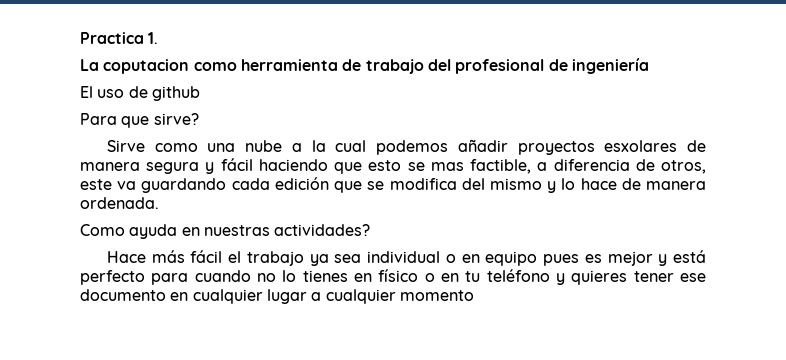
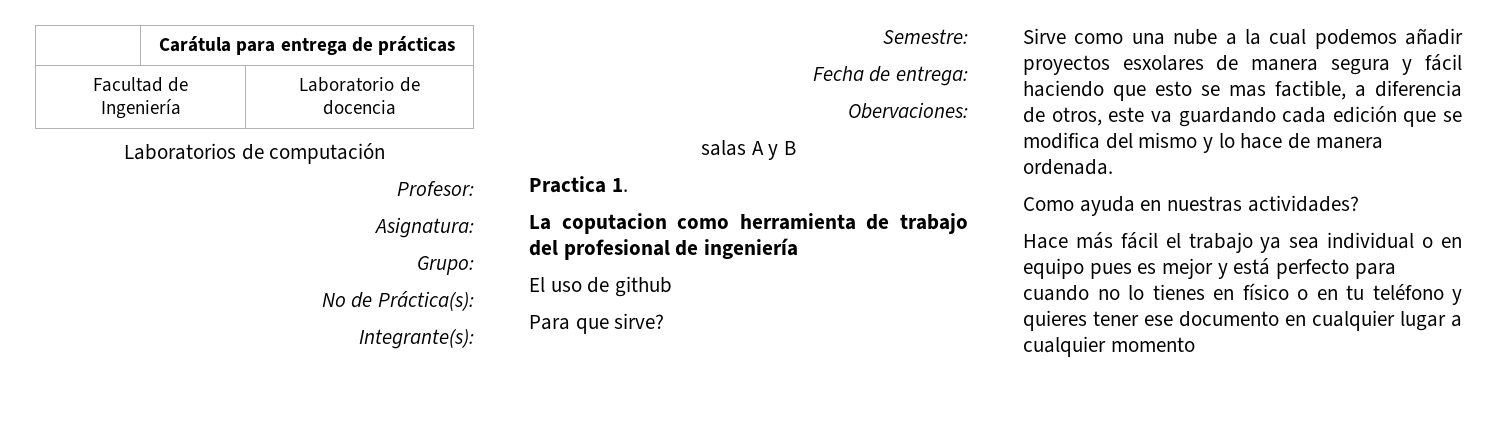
+ | Carátula para entrega de prácticas
+ Facultad de Ingeniería | Laboratorio de docencia
+ Laboratorios de computación
+ Profesor:
+ Asignatura:
+ Grupo:
+ No de Práctica(s):
+ Integrante(s):
+ Semestre:
+ Fecha de entrega:
+ Obervaciones:
+ salas A y B

